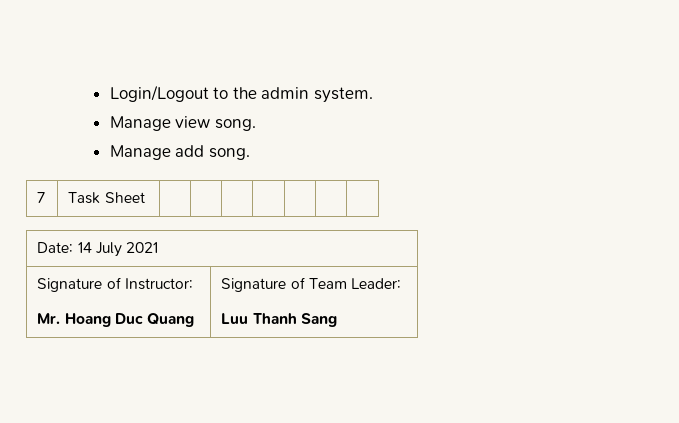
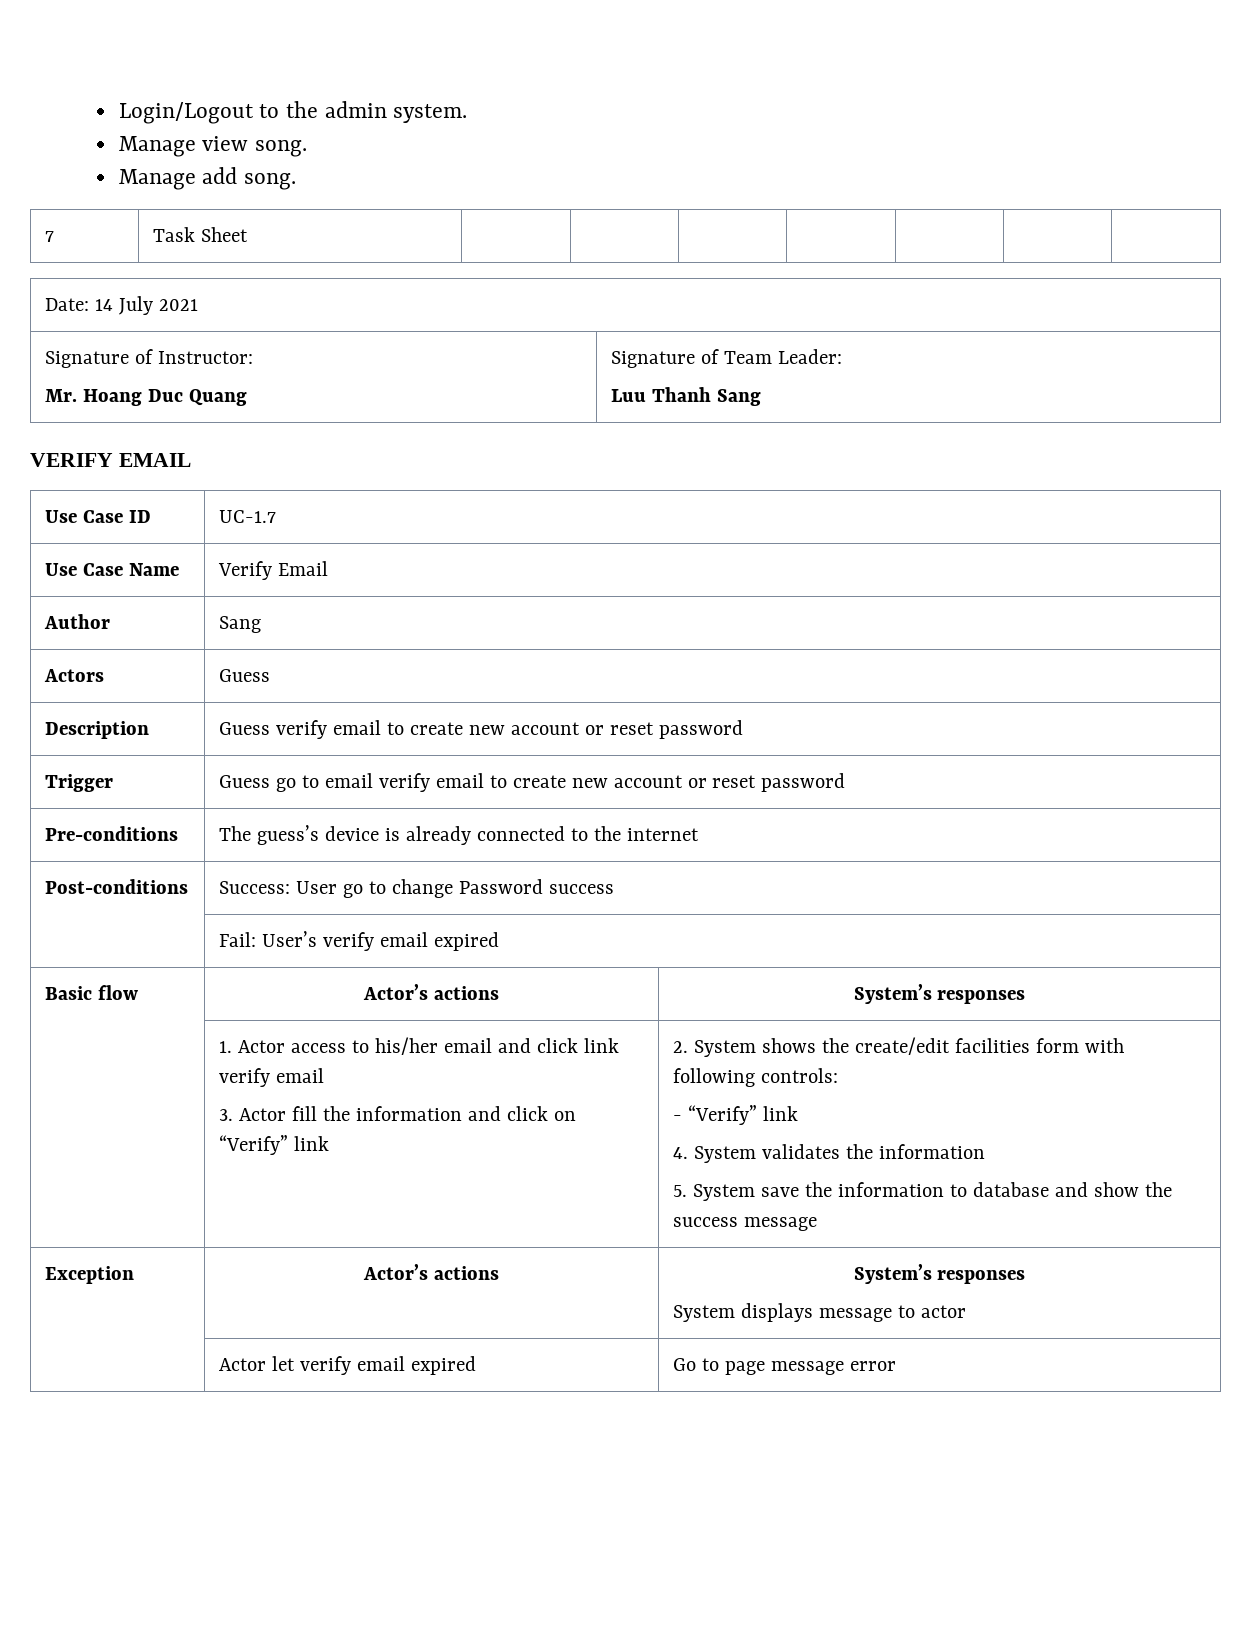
+ VERIFY EMAIL
+ Use Case ID | UC-1.7
+ Use Case Name | Verify Email
+ Author | Sang
+ Actors | Guess
+ Description | Guess verify email to create new account or reset password
+ Trigger | Guess go to email verify email to create new account or reset password
+ Pre-conditions | The guess’s device is already connected to the internet
+ Post-conditions | Success: User go to change Password success
+ | Fail: User’s verify email expired
+ Basic flow | Actor’s actions | System’s responses
+ | 1. Actor access to his/her email and click link verify email
+ 3. Actor fill the information and click on “Verify” link | 2. System shows the create/edit facilities form with following controls:
+ - “Verify” link
+ 4. System validates the information
+ 5. System save the information to database and show the success message
+ Exception | Actor’s actions | System’s responses
+ System displays message to actor
+ | Actor let verify email expired | Go to page message error

